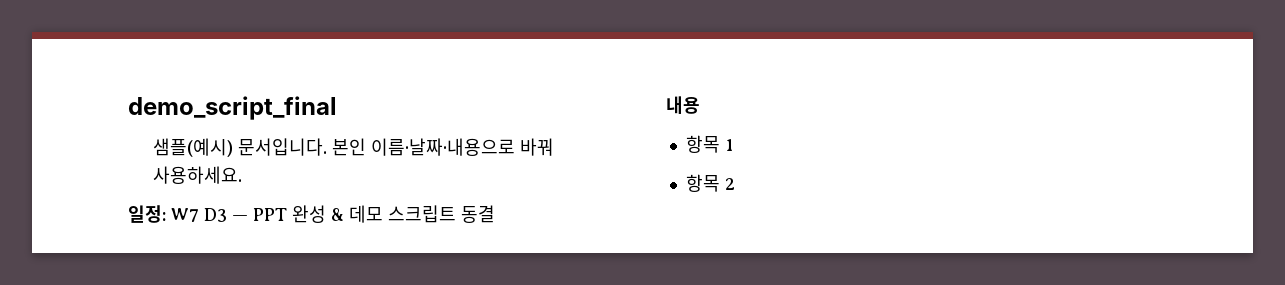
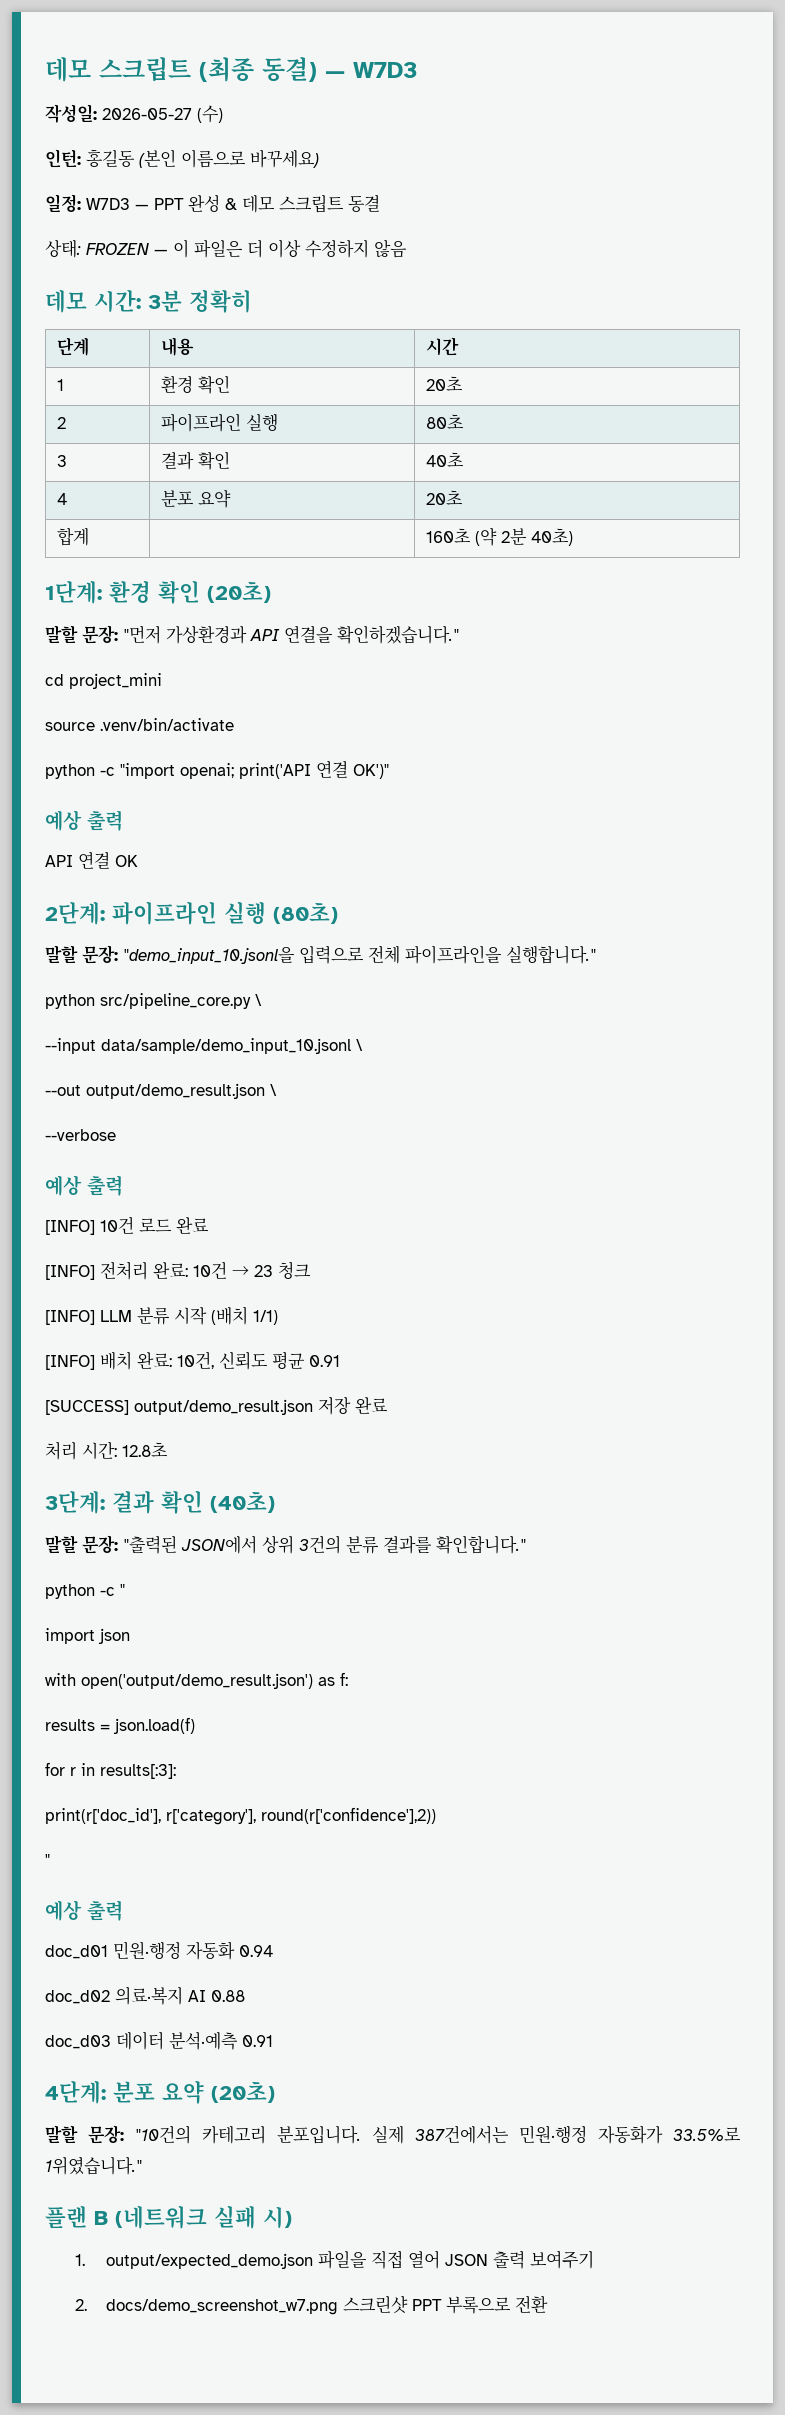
- demo_script_final
- 샘플(예시) 문서입니다. 본인 이름·날짜·내용으로 바꿔 사용하세요.
+ 데모 스크립트 (최종 동결) — W7D3
+ 작성일: 2026-05-27 (수)
+ 인턴: 홍길동 (본인 이름으로 바꾸세요)
- 일정: W7 D3 — PPT 완성 & 데모 스크립트 동결
+ 일정: W7D3 — PPT 완성 & 데모 스크립트 동결
- 내용
- 항목 1
- 항목 2
+ 상태: FROZEN — 이 파일은 더 이상 수정하지 않음
+ 데모 시간: 3분 정확히
+ 단계 | 내용 | 시간
+ 1 | 환경 확인 | 20초
+ 2 | 파이프라인 실행 | 80초
+ 3 | 결과 확인 | 40초
+ 4 | 분포 요약 | 20초
+ 합계 | | 160초 (약 2분 40초)
+ 1단계: 환경 확인 (20초)
+ 말할 문장: "먼저 가상환경과 API 연결을 확인하겠습니다."
+ cd project_mini
+ source .venv/bin/activate
+ python -c "import openai; print('API 연결 OK')"
+ 예상 출력
+ API 연결 OK
+ 2단계: 파이프라인 실행 (80초)
+ 말할 문장: "demo_input_10.jsonl을 입력으로 전체 파이프라인을 실행합니다."
+ python src/pipeline_core.py \
+ --input data/sample/demo_input_10.jsonl \
+ --out output/demo_result.json \
+ --verbose
+ 예상 출력
+ [INFO] 10건 로드 완료
+ [INFO] 전처리 완료: 10건 → 23 청크
+ [INFO] LLM 분류 시작 (배치 1/1)
+ [INFO] 배치 완료: 10건, 신뢰도 평균 0.91
+ [SUCCESS] output/demo_result.json 저장 완료
+ 처리 시간: 12.8초
+ 3단계: 결과 확인 (40초)
+ 말할 문장: "출력된 JSON에서 상위 3건의 분류 결과를 확인합니다."
+ python -c "
+ import json
+ with open('output/demo_result.json') as f:
+ results = json.load(f)
+ for r in results[:3]:
+ print(r['doc_id'], r['category'], round(r['confidence'],2))
+ "
+ 예상 출력
+ doc_d01 민원·행정 자동화 0.94
+ doc_d02 의료·복지 AI 0.88
+ doc_d03 데이터 분석·예측 0.91
+ 4단계: 분포 요약 (20초)
+ 말할 문장: "10건의 카테고리 분포입니다. 실제 387건에서는 민원·행정 자동화가 33.5%로 1위였습니다."
+ 플랜 B (네트워크 실패 시)
+ 1. output/expected_demo.json 파일을 직접 열어 JSON 출력 보여주기
+ 2. docs/demo_screenshot_w7.png 스크린샷 PPT 부록으로 전환

